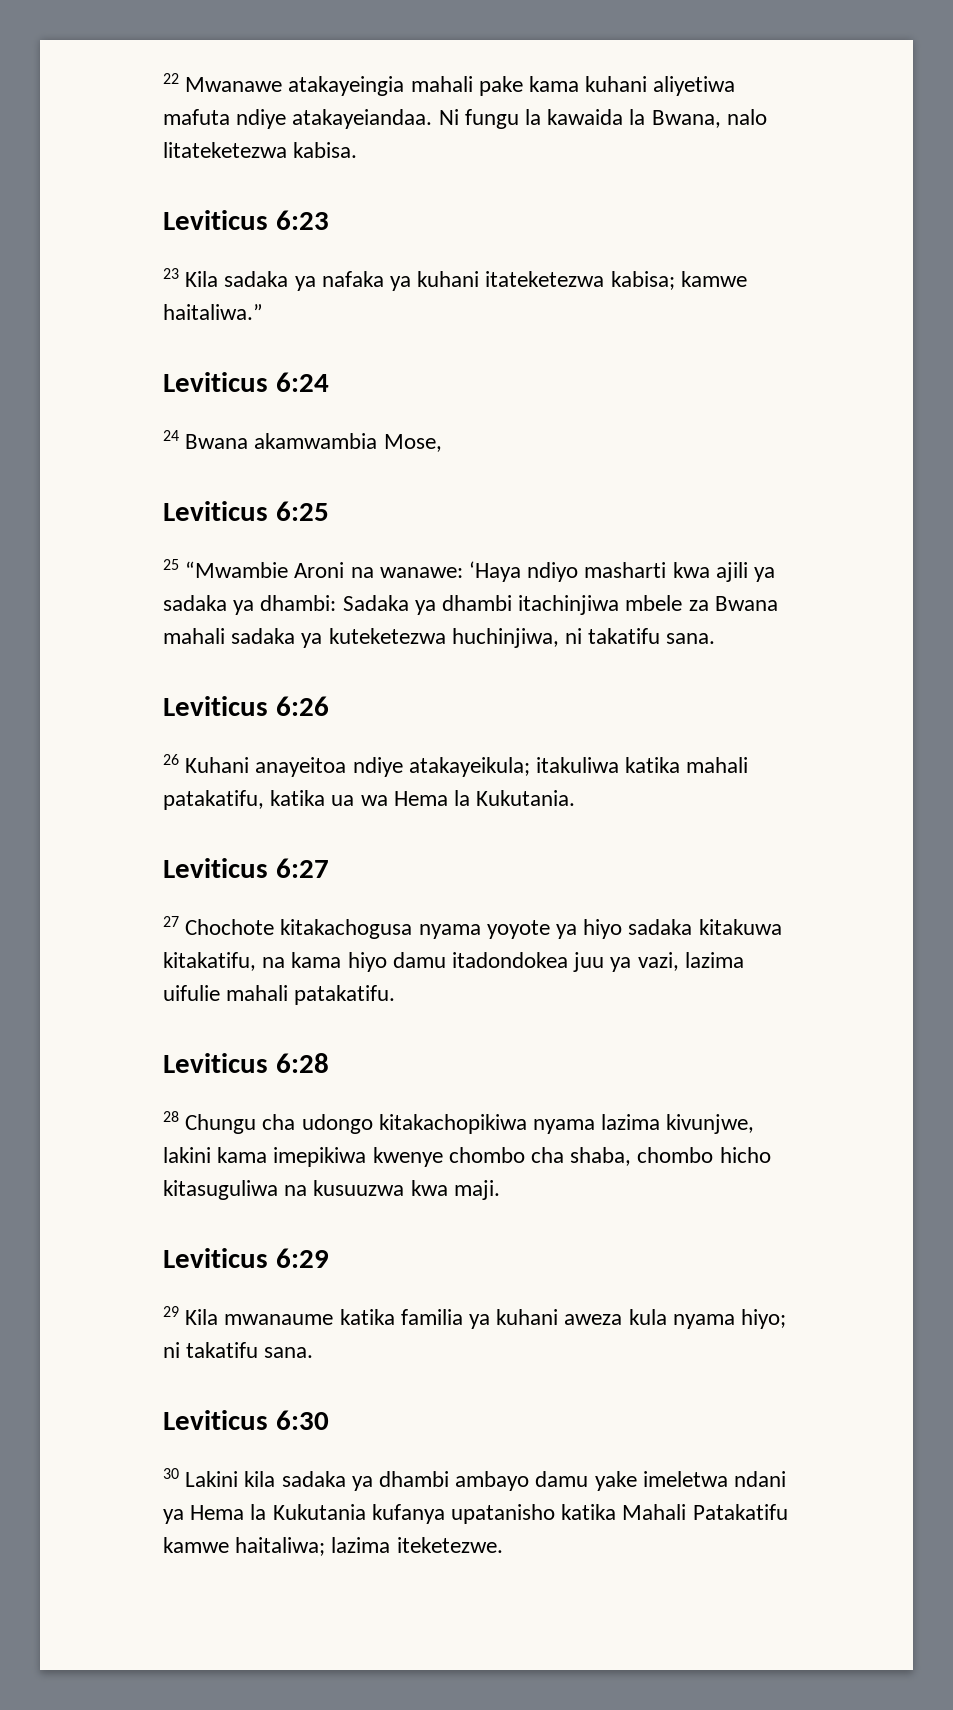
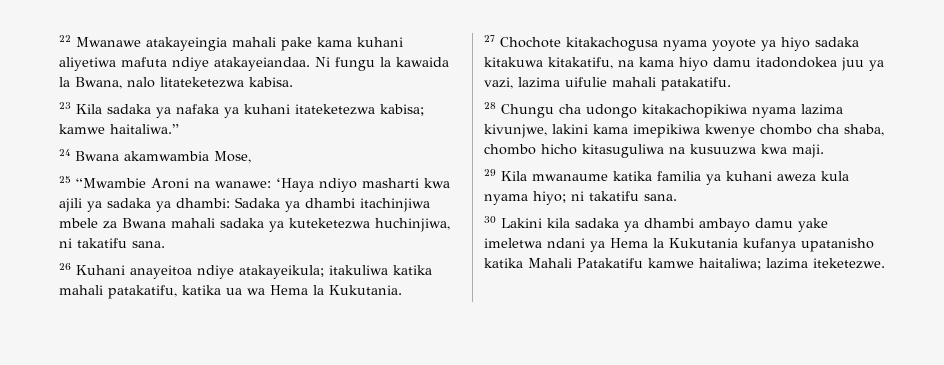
- Leviticus 6:23
- Leviticus 6:24
- Leviticus 6:25
- Leviticus 6:26
- Leviticus 6:27
- Leviticus 6:28
- Leviticus 6:29
- Leviticus 6:30

